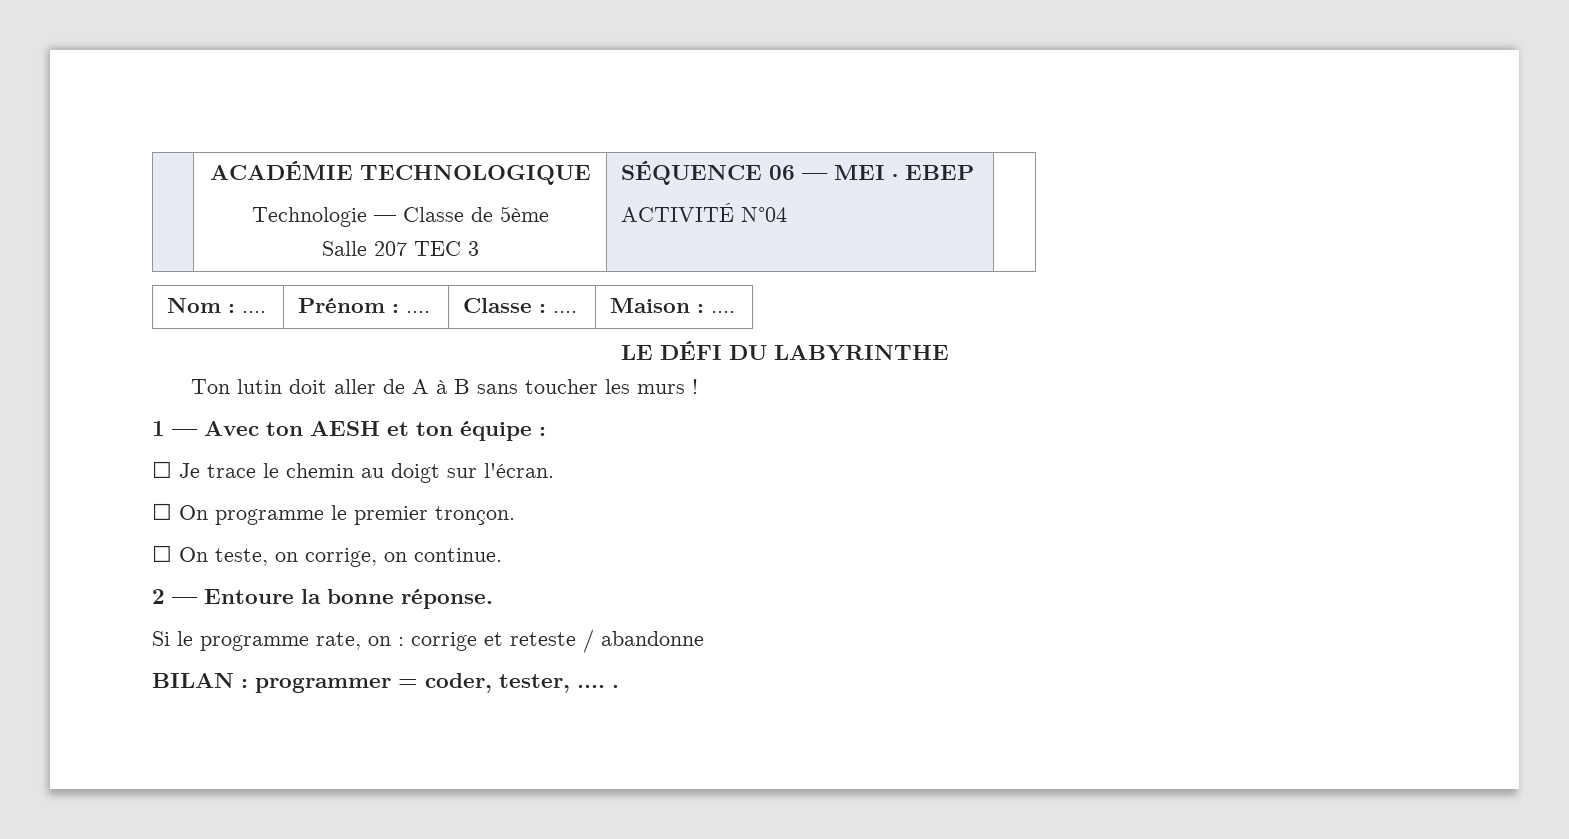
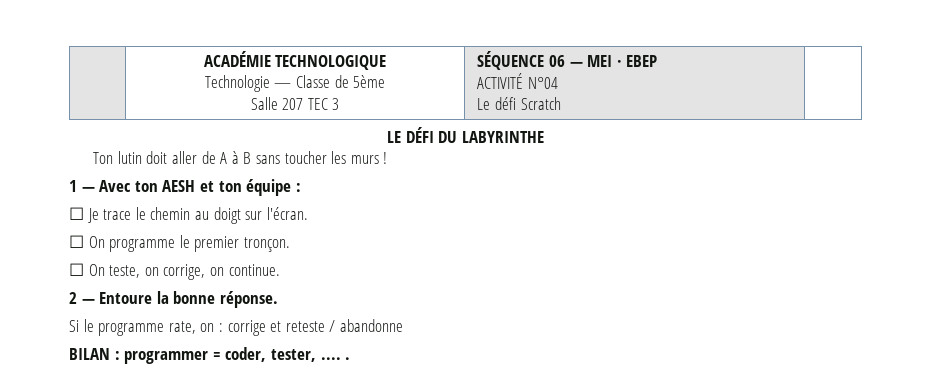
  | ACADÉMIE TECHNOLOGIQUE
  Technologie — Classe de 5ème
  Salle 207 TEC 3 | SÉQUENCE 06 — MEI · EBEP
- ACTIVITÉ N°04 |
- Nom : .... | Prénom : .... | Classe : .... | Maison : ....
+ ACTIVITÉ N°04
+ Le défi Scratch |

